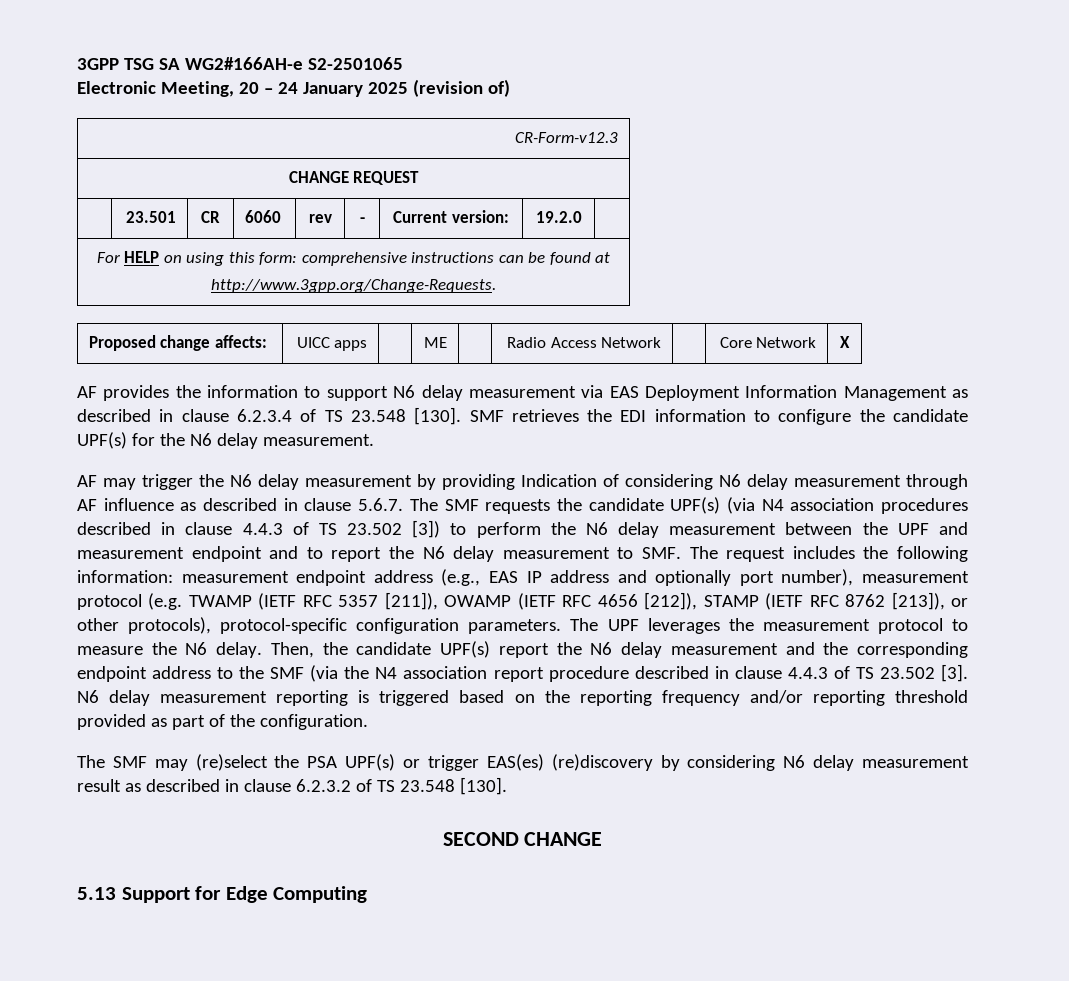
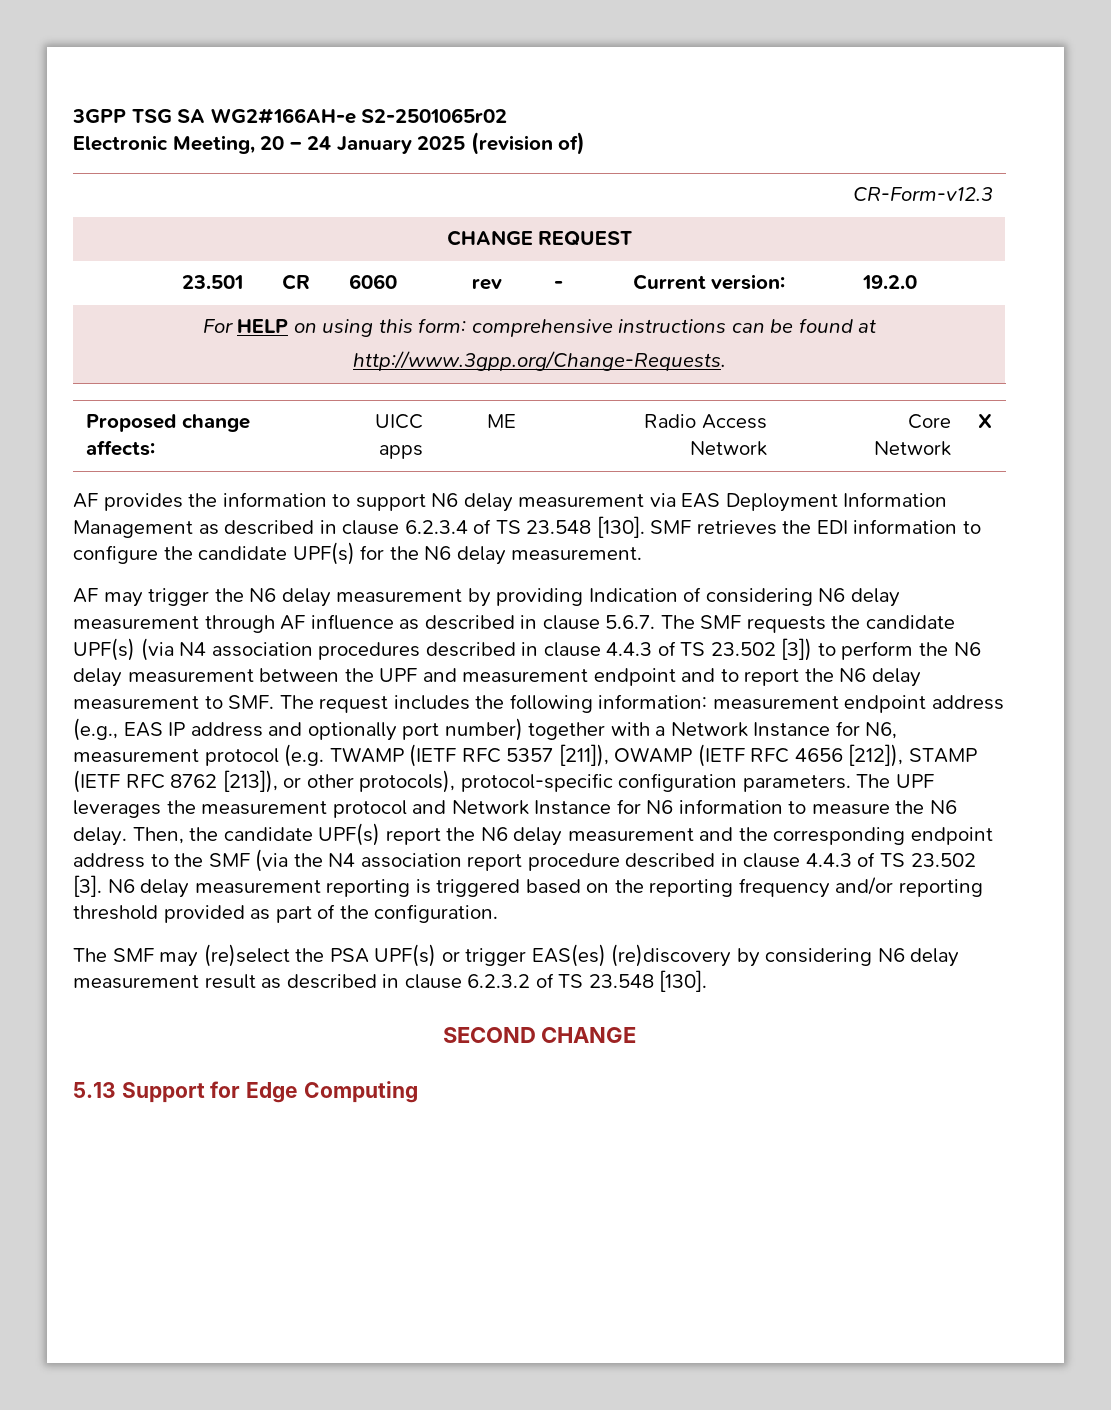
- 3GPP TSG SA WG2#166AH-e S2-2501065
+ 3GPP TSG SA WG2#166AH-e S2-2501065r02
- measurement endpoint address (e.g., EAS IP address and optionally port number), measurement protocol (e.g. TWAMP (IETF RFC 5357 [211]), OWAMP (IETF RFC 4656 [212]), STAMP (IETF RFC 8762 [213]), or other protocols), protocol-specific configuration parameters.
+ measurement endpoint address (e.g., EAS IP address and optionally port number) together with a Network Instance for N6, measurement protocol (e.g. TWAMP (IETF RFC 5357 [211]), OWAMP (IETF RFC 4656 [212]), STAMP (IETF RFC 8762 [213]), or other protocols), protocol-specific configuration parameters.
- The UPF leverages the measurement protocol to measure the N6 delay.
+ The UPF leverages the measurement protocol and Network Instance for N6 information to measure the N6 delay.

